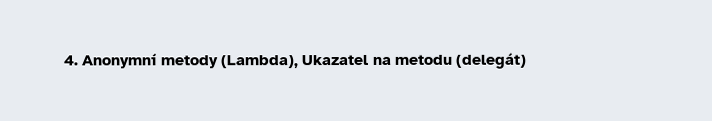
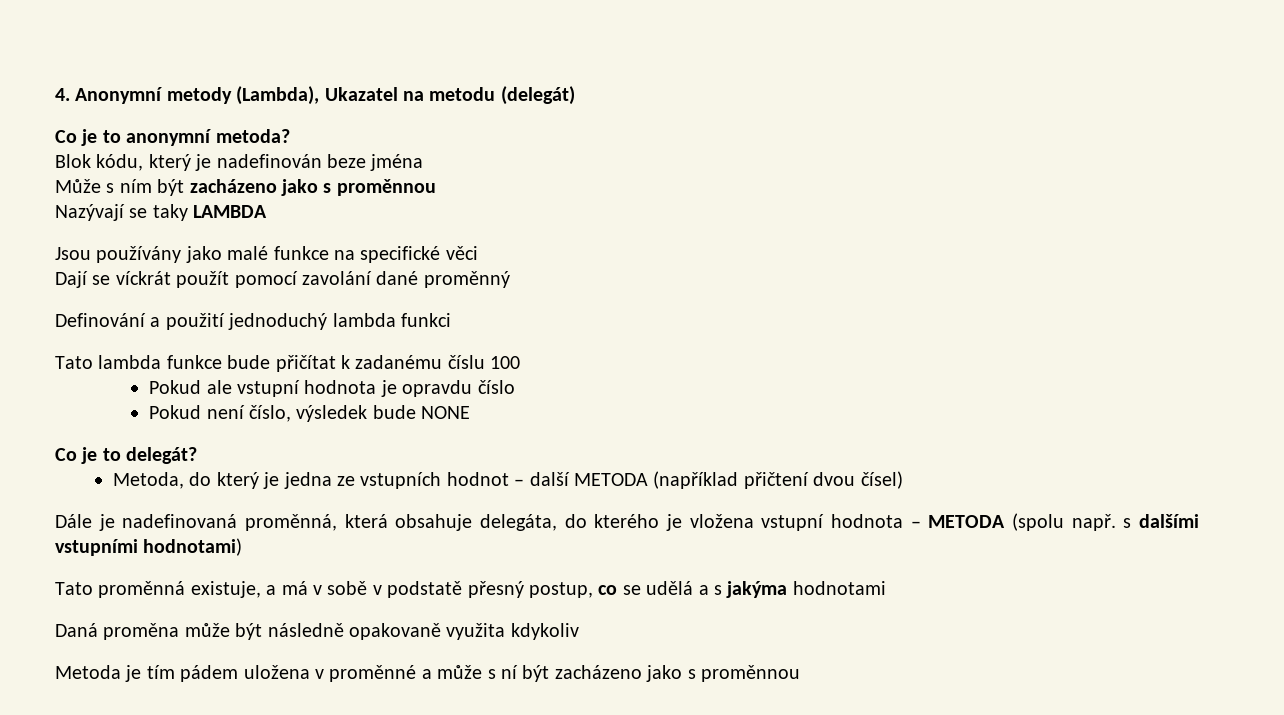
+ Co je to anonymní metoda?
+ Blok kódu, který je nadefinován beze jména
+ Může s ním být zacházeno jako s proměnnou
+ Nazývají se taky LAMBDA
+ Jsou používány jako malé funkce na specifické věci
+ Dají se víckrát použít pomocí zavolání dané proměnný
+ Definování a použití jednoduchý lambda funkci
+ Tato lambda funkce bude přičítat k zadanému číslu 100
+ Pokud ale vstupní hodnota je opravdu číslo
+ Pokud není číslo, výsledek bude NONE
+ Co je to delegát?
+ Metoda, do který je jedna ze vstupních hodnot – další METODA (například přičtení dvou čísel)
+ Dále je nadefinovaná proměnná, která obsahuje delegáta, do kterého je vložena vstupní hodnota – METODA (spolu např. s dalšími vstupními hodnotami)
+ Tato proměnná existuje, a má v sobě v podstatě přesný postup, co se udělá a s jakýma hodnotami
+ Daná proměna může být následně opakovaně využita kdykoliv
+ Metoda je tím pádem uložena v proměnné a může s ní být zacházeno jako s proměnnou

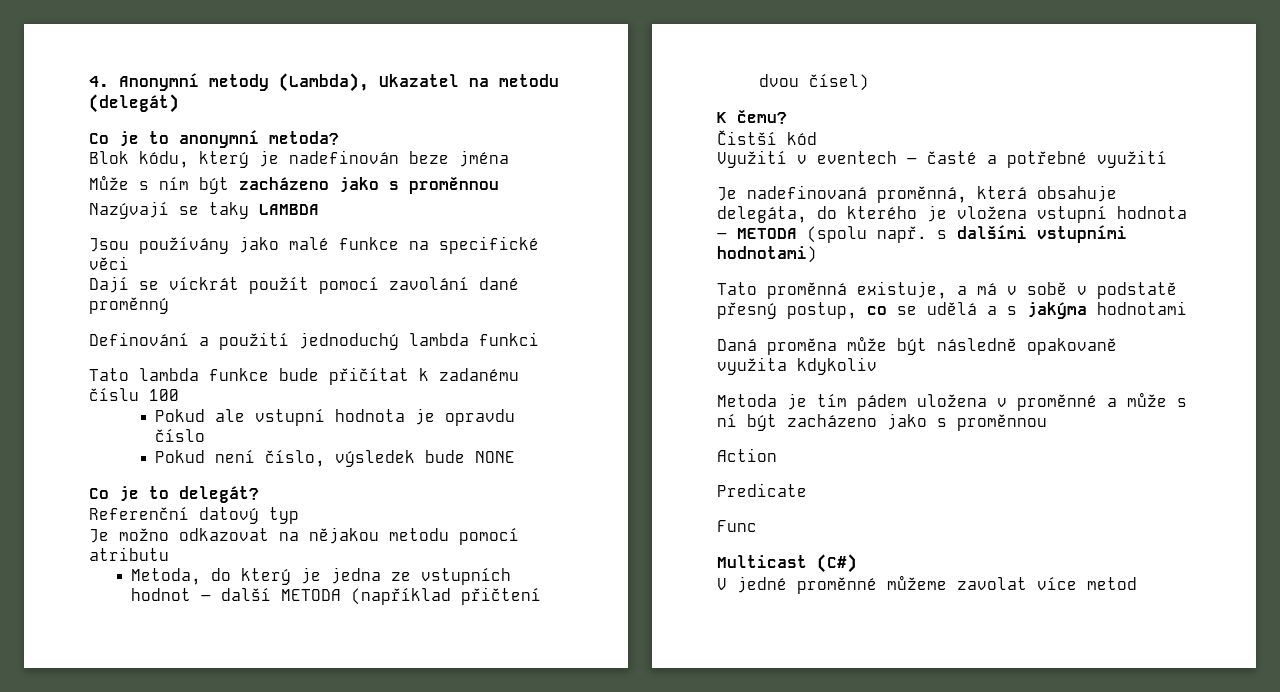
+ Referenční datový typ
+ Je možno odkazovat na nějakou metodu pomocí atributu
- Dále je nadefinovaná proměnná, která obsahuje delegáta, do kterého je vložena vstupní hodnota – METODA (spolu např. s dalšími vstupními hodnotami)
+ K čemu?
+ Čistší kód
+ Využití v eventech – časté a potřebné využití
+ Je nadefinovaná proměnná, která obsahuje delegáta, do kterého je vložena vstupní hodnota – METODA (spolu např. s dalšími vstupními hodnotami)
+ Action
+ Predicate
+ Func
+ Multicast (C#)
+ V jedné proměnné můžeme zavolat více metod

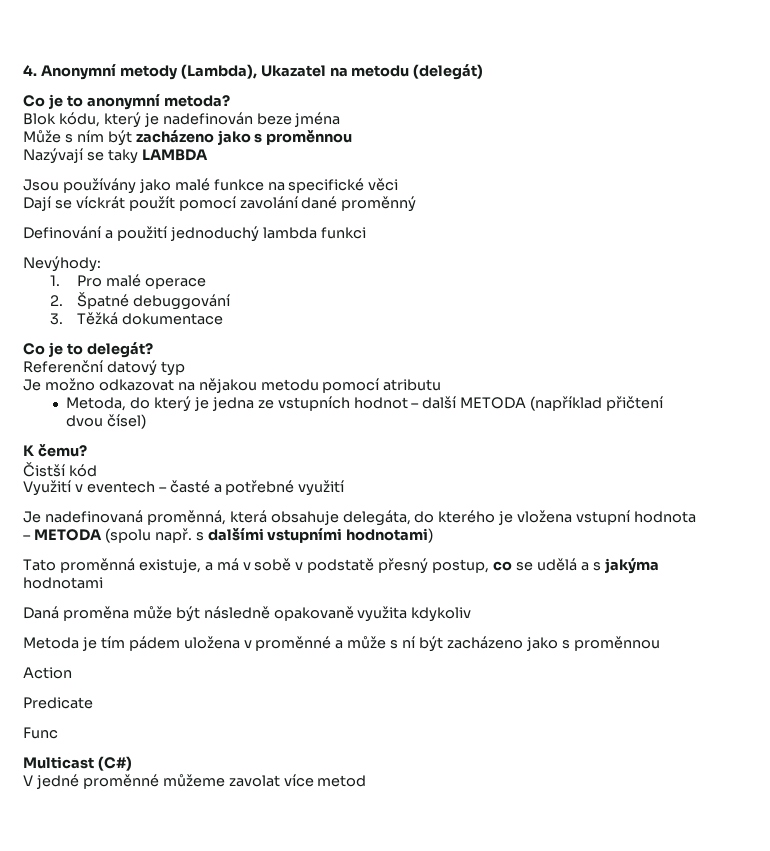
- Tato lambda funkce bude přičítat k zadanému číslu 100
- Pokud ale vstupní hodnota je opravdu číslo
- Pokud není číslo, výsledek bude NONE
+ Nevýhody:
+ 1. Pro malé operace
+ 2. Špatné debuggování
+ 3. Těžká dokumentace

